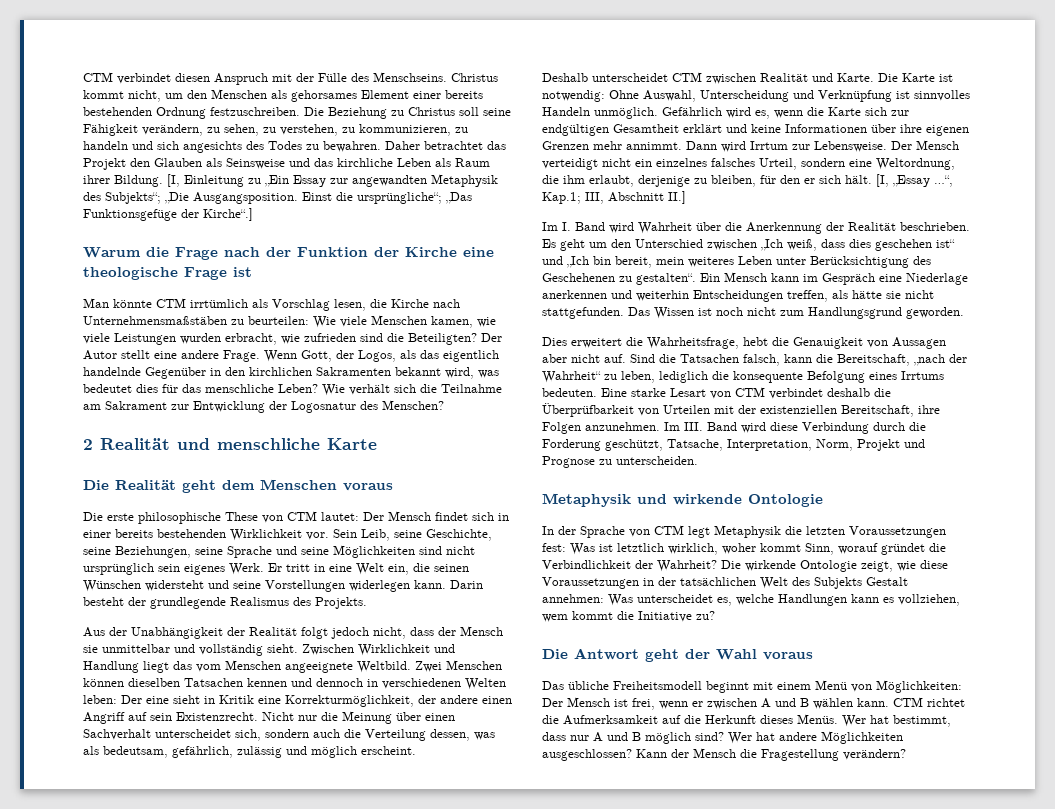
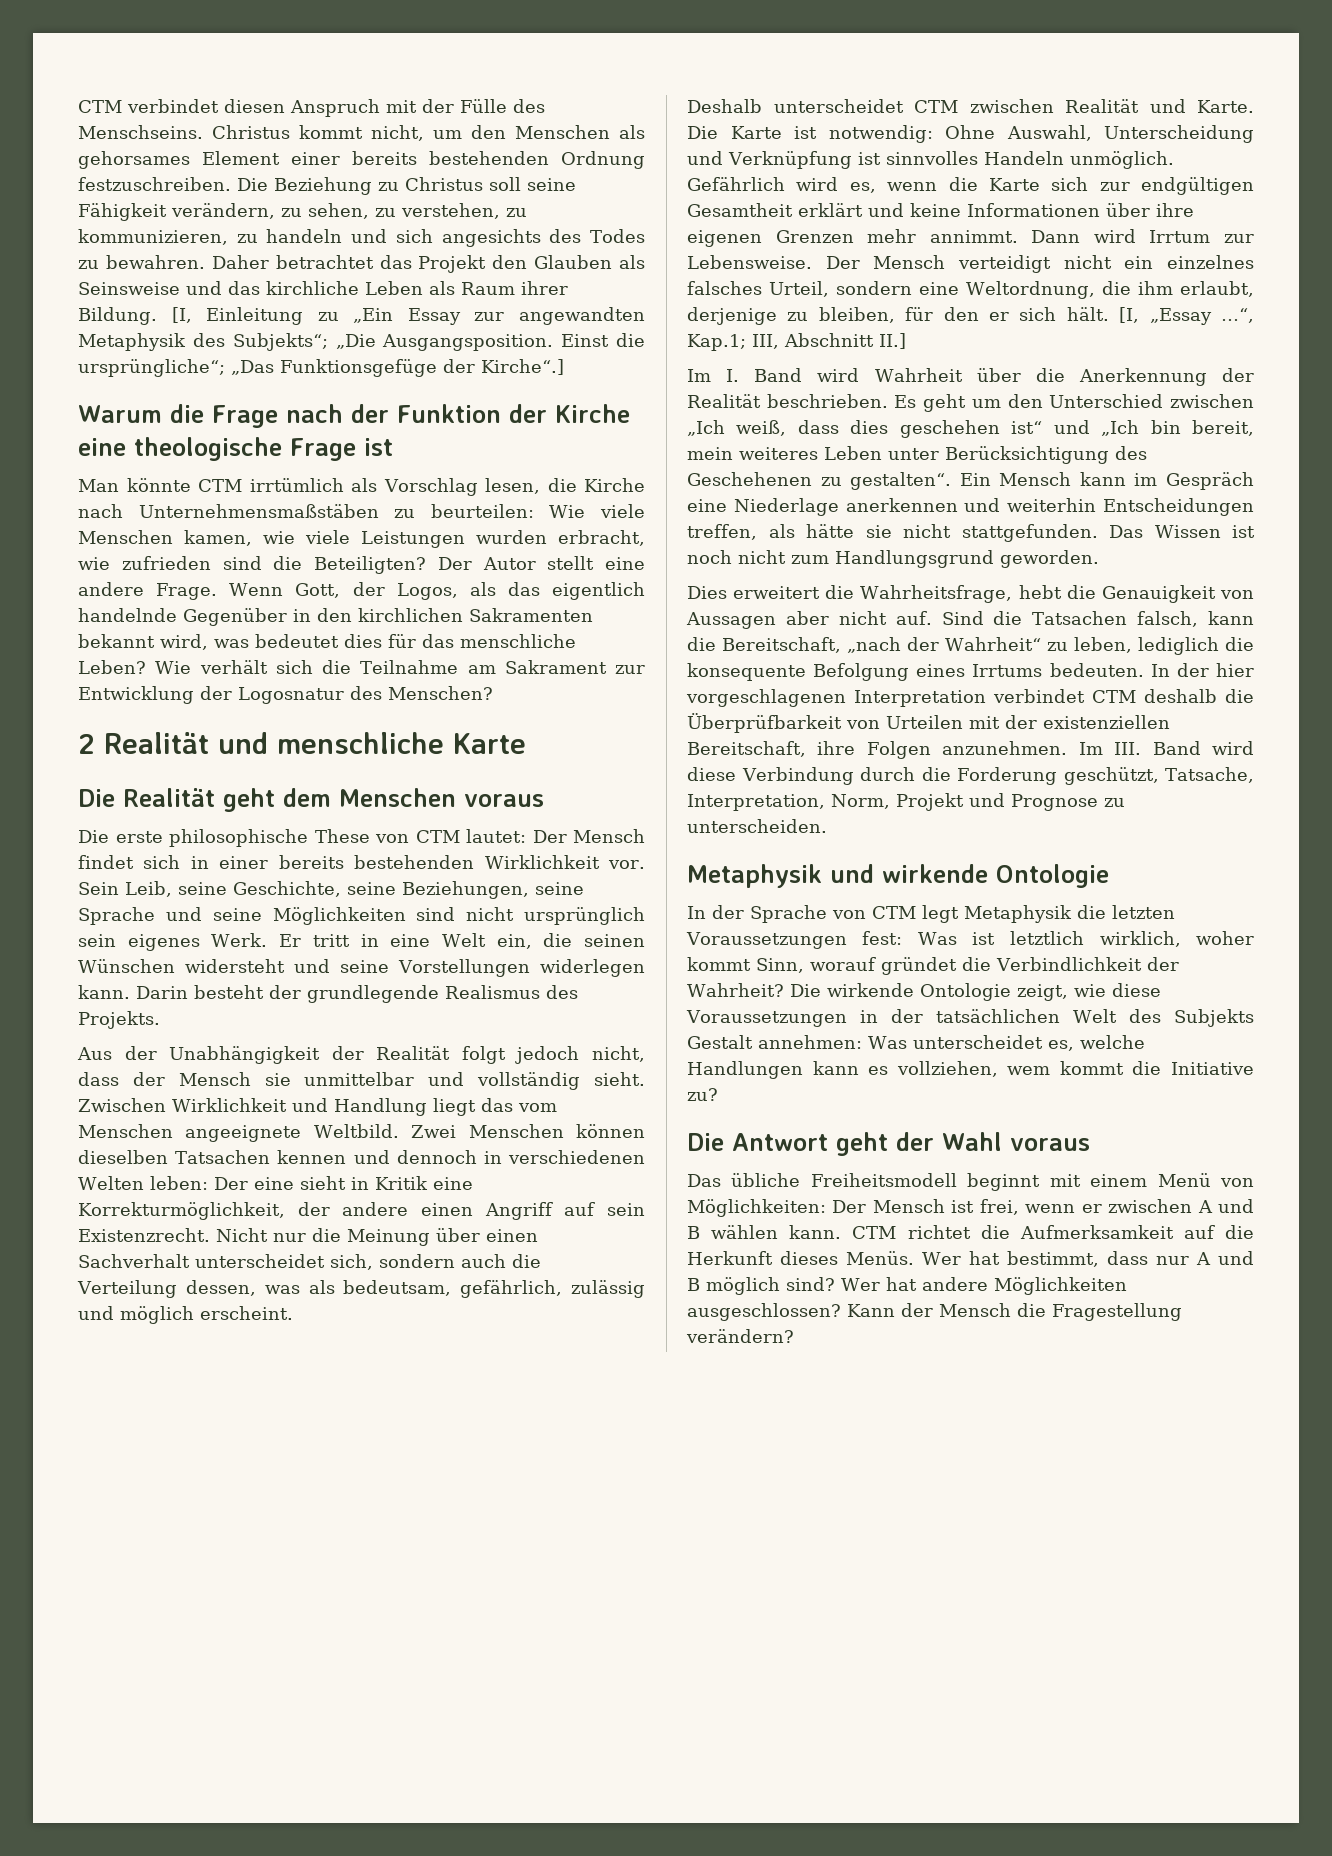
- Eine starke Lesart von CTM verbindet deshalb die Überprüfbarkeit von Urteilen mit der existenziellen Bereitschaft, ihre Folgen anzunehmen.
+ In der hier vorgeschlagenen Interpretation verbindet CTM deshalb die Überprüfbarkeit von Urteilen mit der existenziellen Bereitschaft, ihre Folgen anzunehmen.

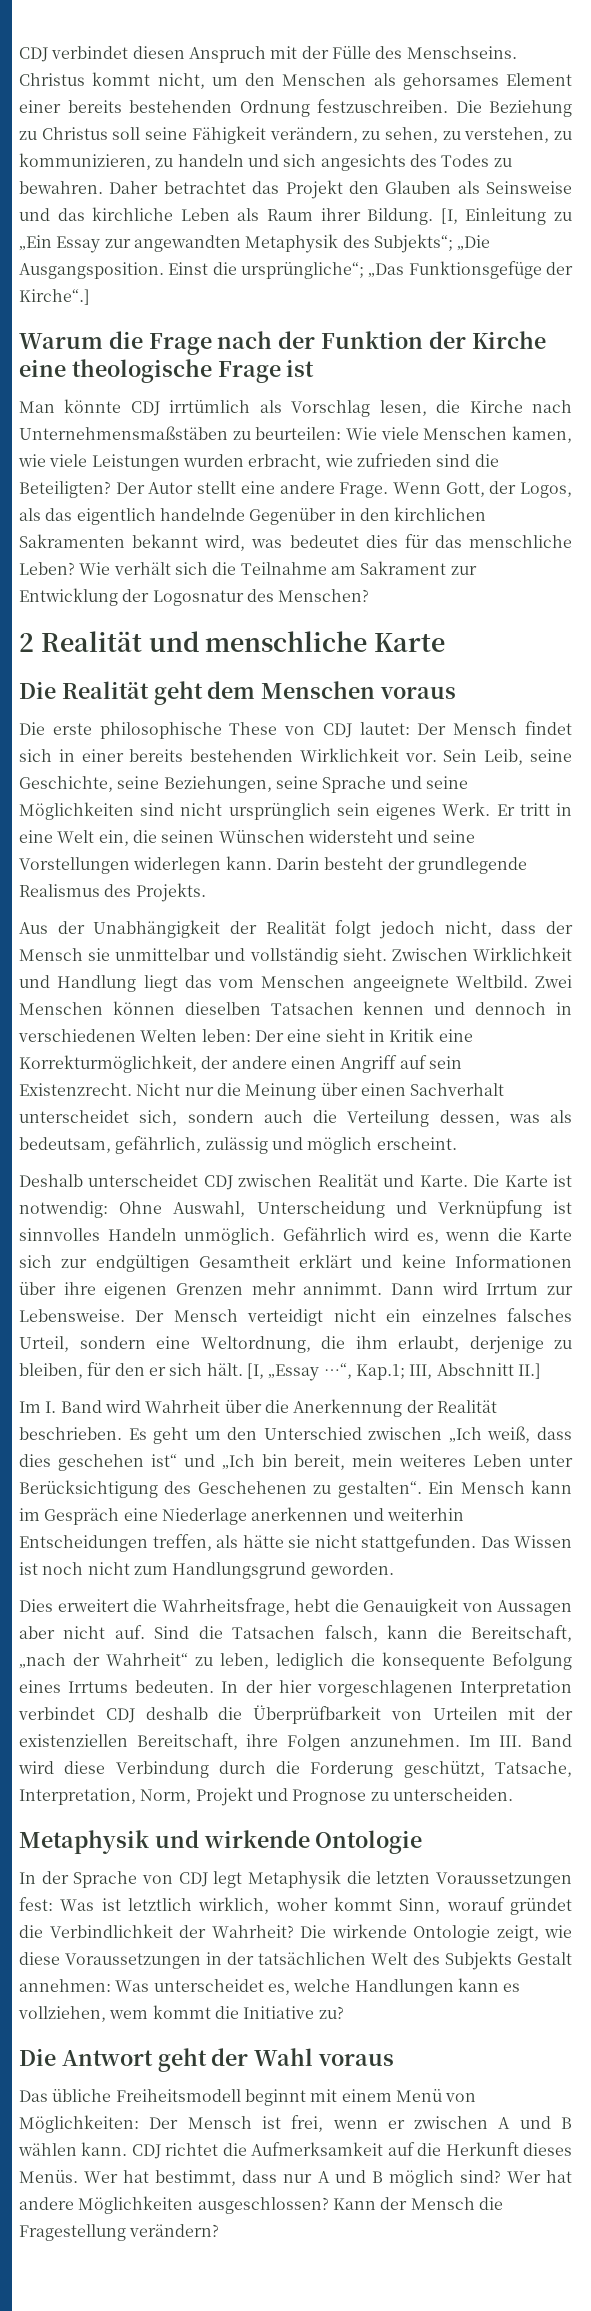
- CTM verbindet diesen Anspruch mit der Fülle des Menschseins.
+ CDJ verbindet diesen Anspruch mit der Fülle des Menschseins.
- Man könnte CTM irrtümlich als Vorschlag lesen, die Kirche nach Unternehmensmaßstäben zu beurteilen: Wie viele Menschen kamen, wie viele Leistungen wurden erbracht, wie zufrieden sind die Beteiligten?
+ Man könnte CDJ irrtümlich als Vorschlag lesen, die Kirche nach Unternehmensmaßstäben zu beurteilen: Wie viele Menschen kamen, wie viele Leistungen wurden erbracht, wie zufrieden sind die Beteiligten?
- Die erste philosophische These von CTM lautet: Der Mensch findet sich in einer bereits bestehenden Wirklichkeit vor.
+ Die erste philosophische These von CDJ lautet: Der Mensch findet sich in einer bereits bestehenden Wirklichkeit vor.
- Deshalb unterscheidet CTM zwischen Realität und Karte.
+ Deshalb unterscheidet CDJ zwischen Realität und Karte.
- In der hier vorgeschlagenen Interpretation verbindet CTM deshalb die Überprüfbarkeit von Urteilen mit der existenziellen Bereitschaft, ihre Folgen anzunehmen.
+ In der hier vorgeschlagenen Interpretation verbindet CDJ deshalb die Überprüfbarkeit von Urteilen mit der existenziellen Bereitschaft, ihre Folgen anzunehmen.
- In der Sprache von CTM legt Metaphysik die letzten Voraussetzungen fest: Was ist letztlich wirklich, woher kommt Sinn, worauf gründet die Verbindlichkeit der Wahrheit?
+ In der Sprache von CDJ legt Metaphysik die letzten Voraussetzungen fest: Was ist letztlich wirklich, woher kommt Sinn, worauf gründet die Verbindlichkeit der Wahrheit?
- CTM richtet die Aufmerksamkeit auf die Herkunft dieses Menüs.
+ CDJ richtet die Aufmerksamkeit auf die Herkunft dieses Menüs.

